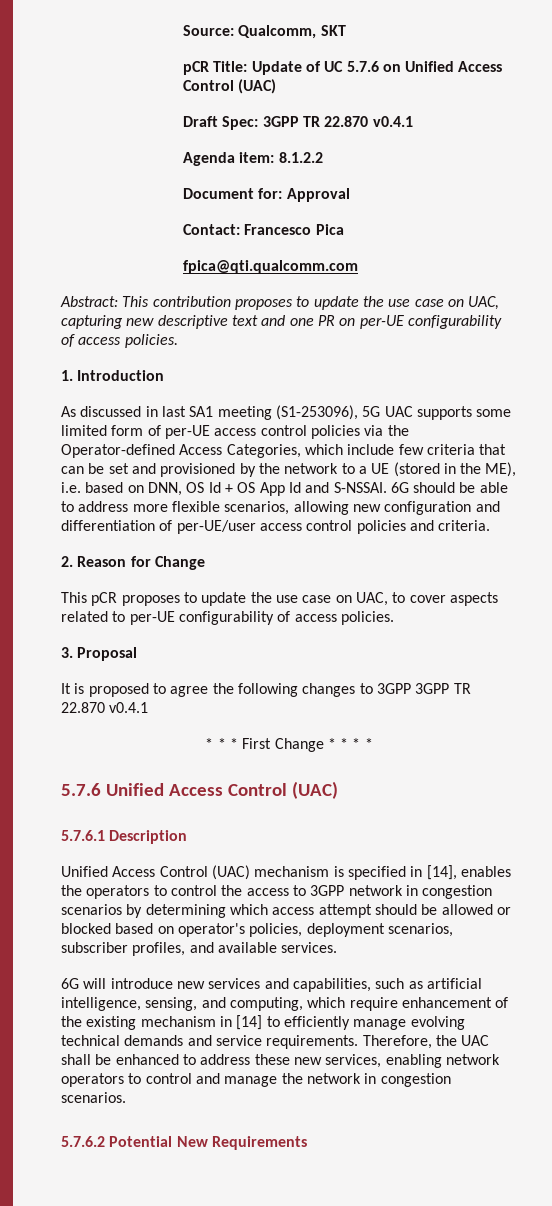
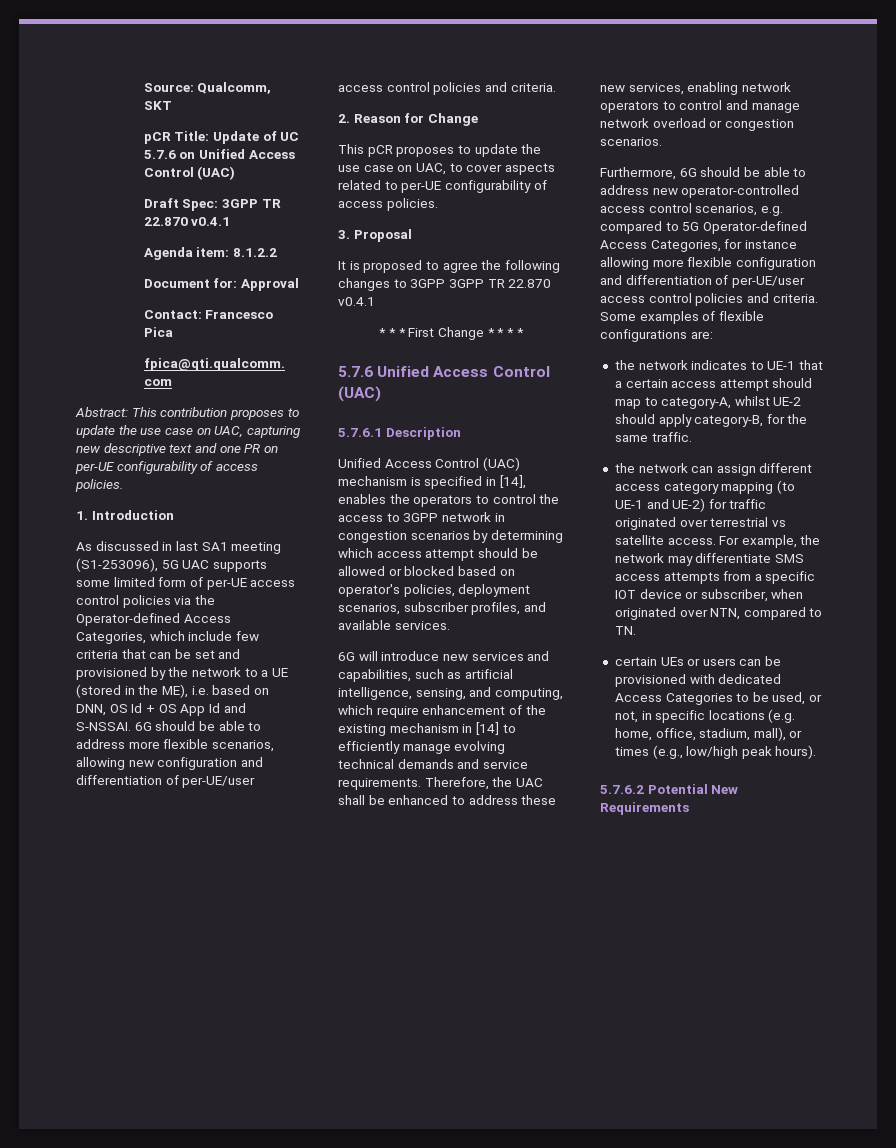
- Therefore, the UAC shall be enhanced to address these new services, enabling network operators to control and manage the network in congestion scenarios.
+ Therefore, the UAC shall be enhanced to address these new services, enabling network operators to control and manage network overload or congestion scenarios.
+ Furthermore, 6G should be able to address new operator-controlled access control scenarios, e.g. compared to 5G Operator-defined Access Categories, for instance allowing more flexible configuration and differentiation of per-UE/user access control policies and criteria. Some examples of flexible configurations are:
+ the network indicates to UE-1 that a certain access attempt should map to category-A, whilst UE-2 should apply category-B, for the same traffic.
+ the network can assign different access category mapping (to UE-1 and UE-2) for traffic originated over terrestrial vs satellite access. For example, the network may differentiate SMS access attempts from a specific IOT device or subscriber, when originated over NTN, compared to TN.
+ certain UEs or users can be provisioned with dedicated Access Categories to be used, or not, in specific locations (e.g. home, office, stadium, mall), or times (e.g., low/high peak hours).

